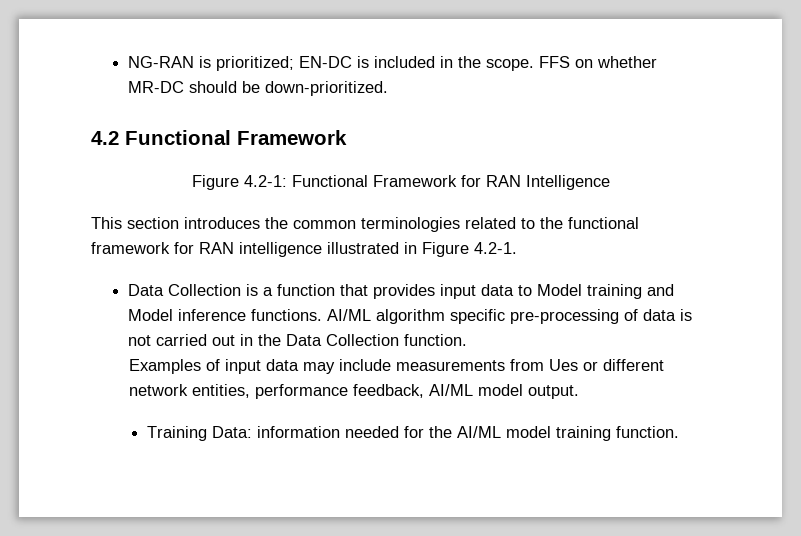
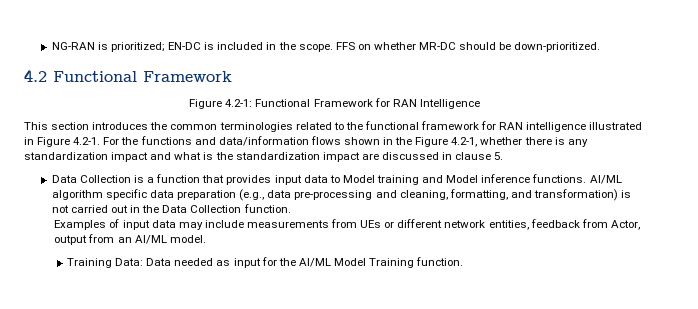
- This section introduces the common terminologies related to the functional framework for RAN intelligence illustrated in Figure 4.2-1.
+ This section introduces the common terminologies related to the functional framework for RAN intelligence illustrated in Figure 4.2-1. For the functions and data/information flows shown in the Figure 4.2-1, whether there is any standardization impact and what is the standardization impact are discussed in clause 5.
- AI/ML algorithm specific pre-processing of data is not carried out in the Data Collection function.
+ AI/ML algorithm specific data preparation (e.g., data pre-processing and cleaning, formatting, and transformation) is not carried out in the Data Collection function.
- Examples of input data may include measurements from Ues or different network entities, performance feedback, AI/ML model output.
- Training Data: information needed for the AI/ML model training function.
+ Examples of input data may include measurements from UEs or different network entities, feedback from Actor, output from an AI/ML model.
+ Training Data: Data needed as input for the AI/ML Model Training function.

